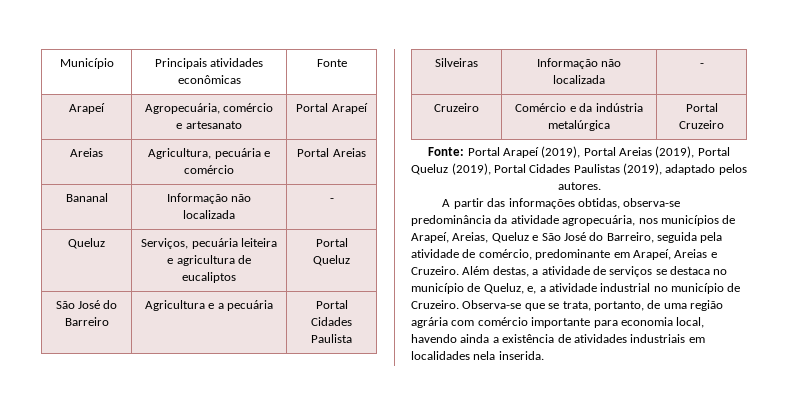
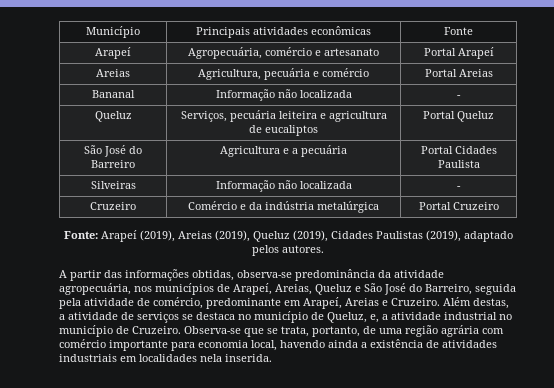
- Fonte: Portal Arapeí (2019), Portal Areias (2019), Portal Queluz (2019), Portal Cidades Paulistas (2019), adaptado pelos autores.
+ Fonte: Arapeí (2019), Areias (2019), Queluz (2019), Cidades Paulistas (2019), adaptado pelos autores.

